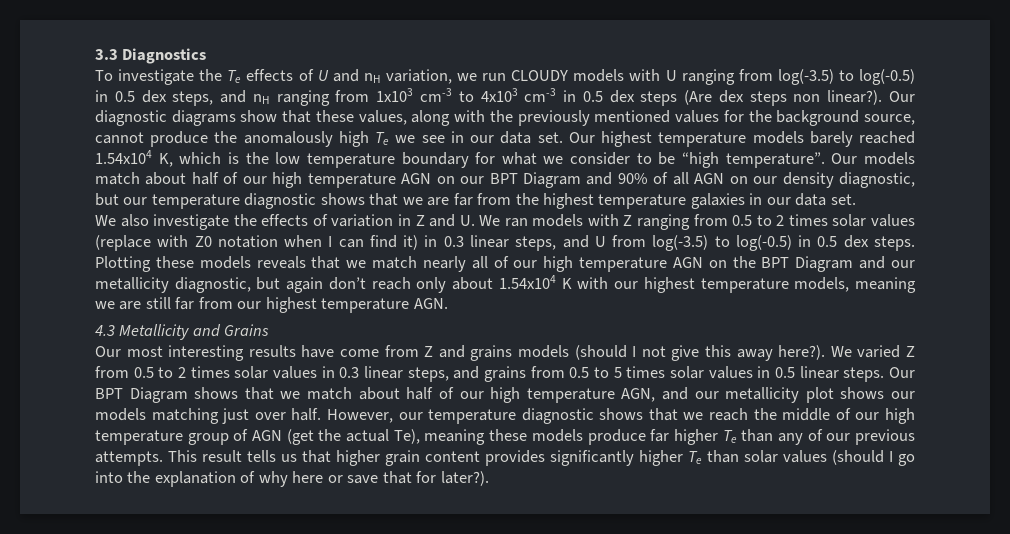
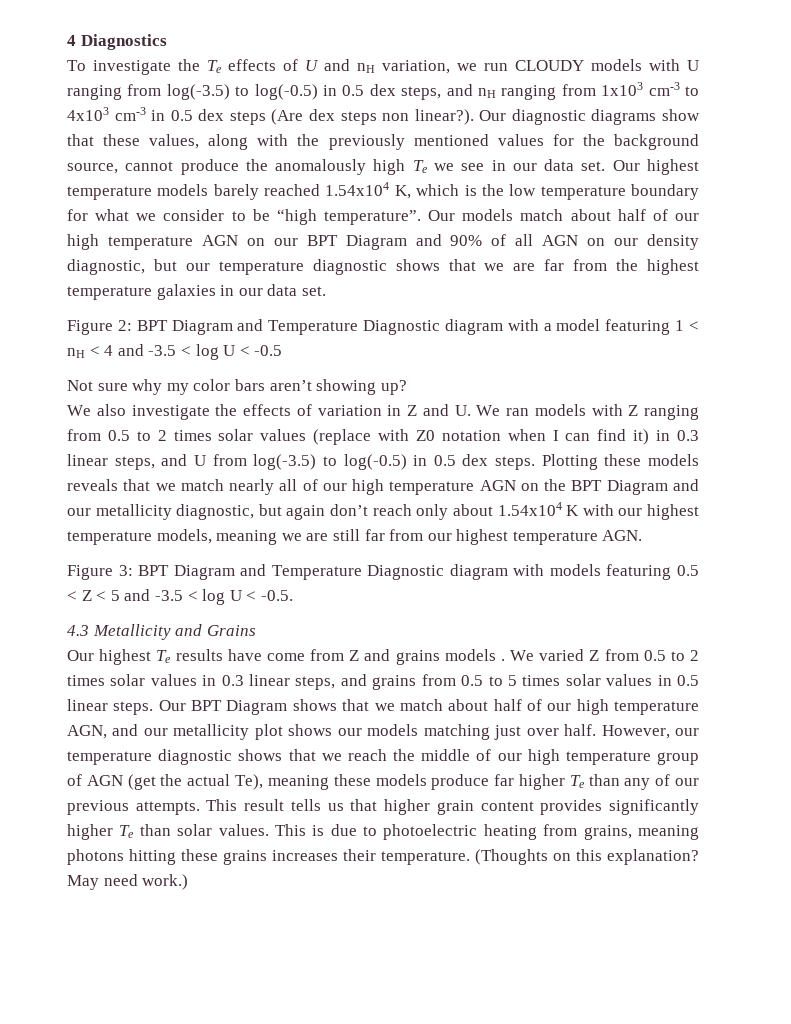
- 3.3 Diagnostics
+ 4 Diagnostics
+ Figure 2: BPT Diagram and Temperature Diagnostic diagram with a model featuring 1 < nH < 4 and -3.5 < log U < -0.5
+ Not sure why my color bars aren’t showing up?
+ Figure 3: BPT Diagram and Temperature Diagnostic diagram with models featuring 0.5 < Z < 5 and -3.5 < log U < -0.5.
- Our most interesting results have come from Z and grains models (should I not give this away here?).
+ Our highest Te results have come from Z and grains models .
- This result tells us that higher grain content provides significantly higher Te than solar values (should I go into the explanation of why here or save that for later?).
+ This result tells us that higher grain content provides significantly higher Te than solar values. This is due to photoelectric heating from grains, meaning photons hitting these grains increases their temperature. (Thoughts on this explanation? May need work.)

